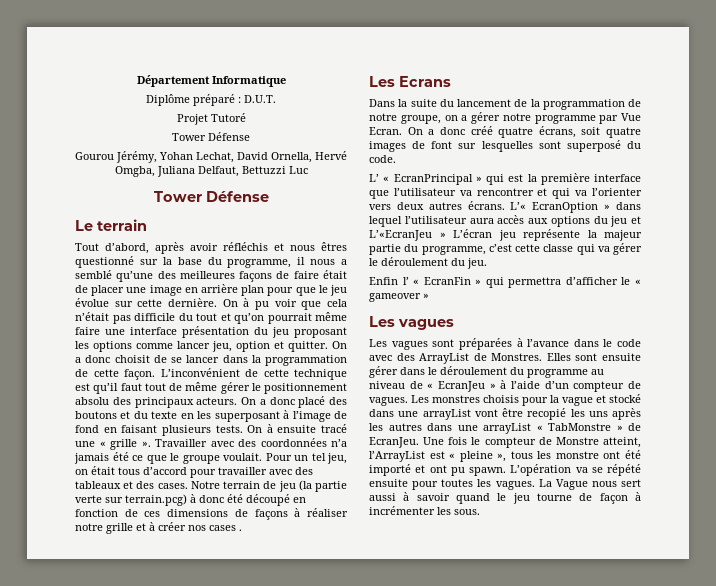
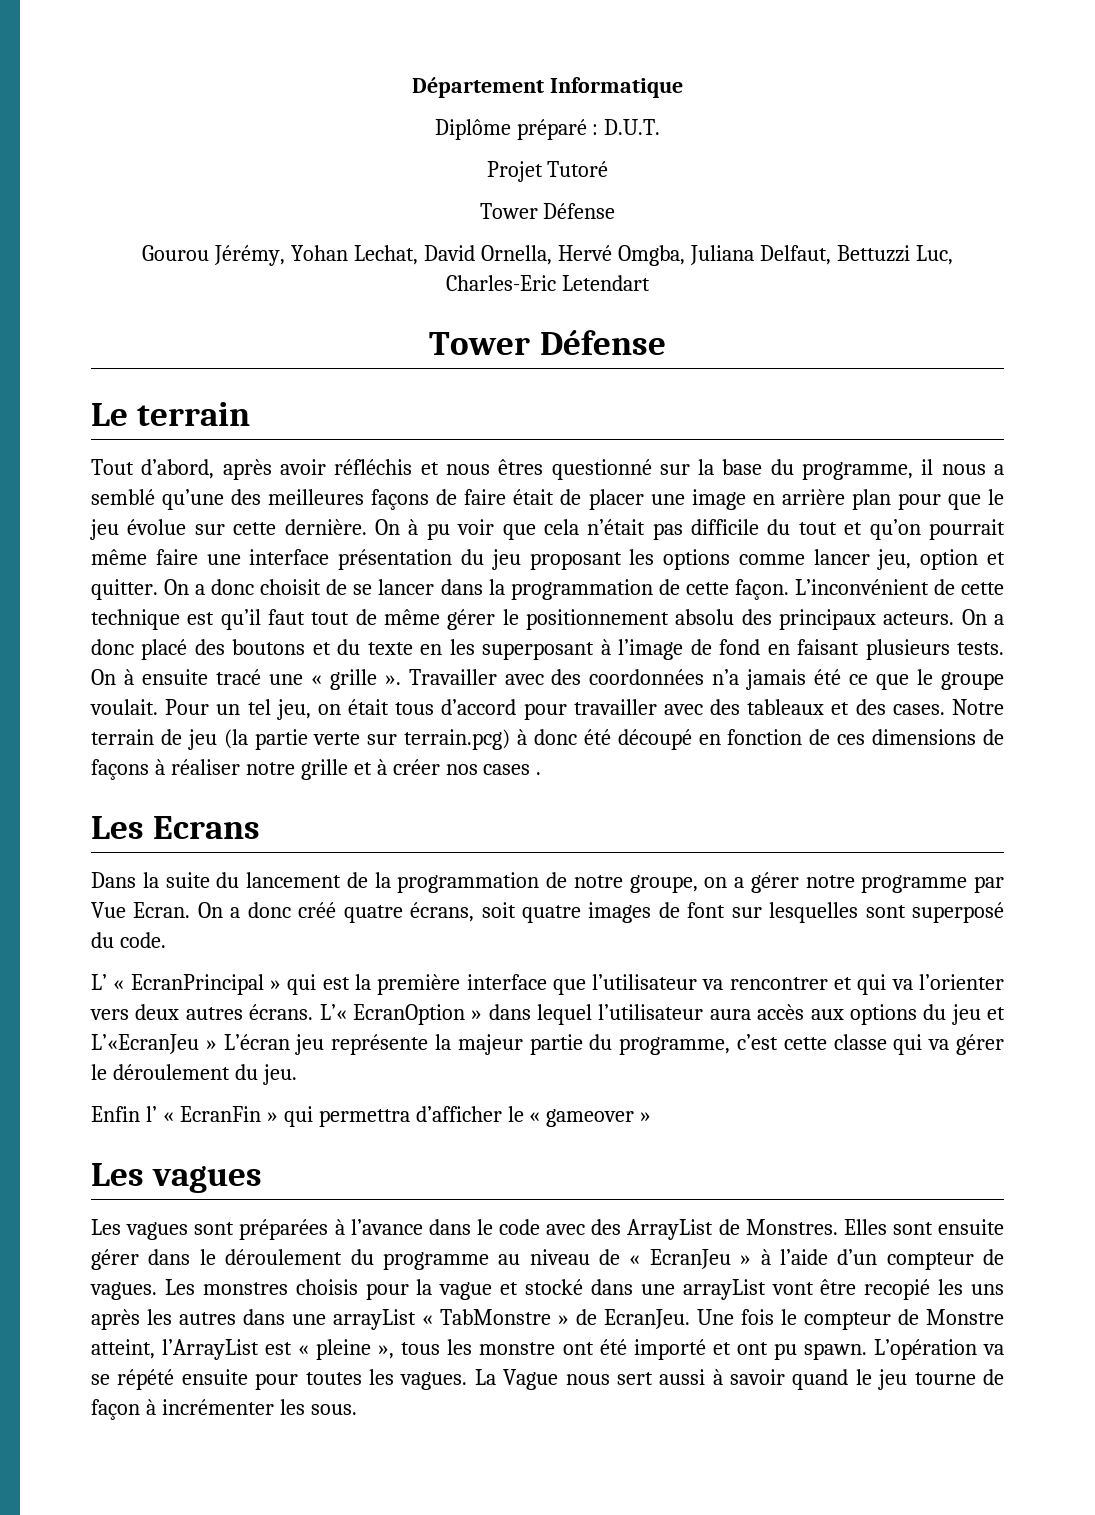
- Gourou Jérémy, Yohan Lechat, David Ornella, Hervé Omgba, Juliana Delfaut, Bettuzzi Luc
+ Gourou Jérémy, Yohan Lechat, David Ornella, Hervé Omgba, Juliana Delfaut, Bettuzzi Luc, Charles-Eric Letendart

